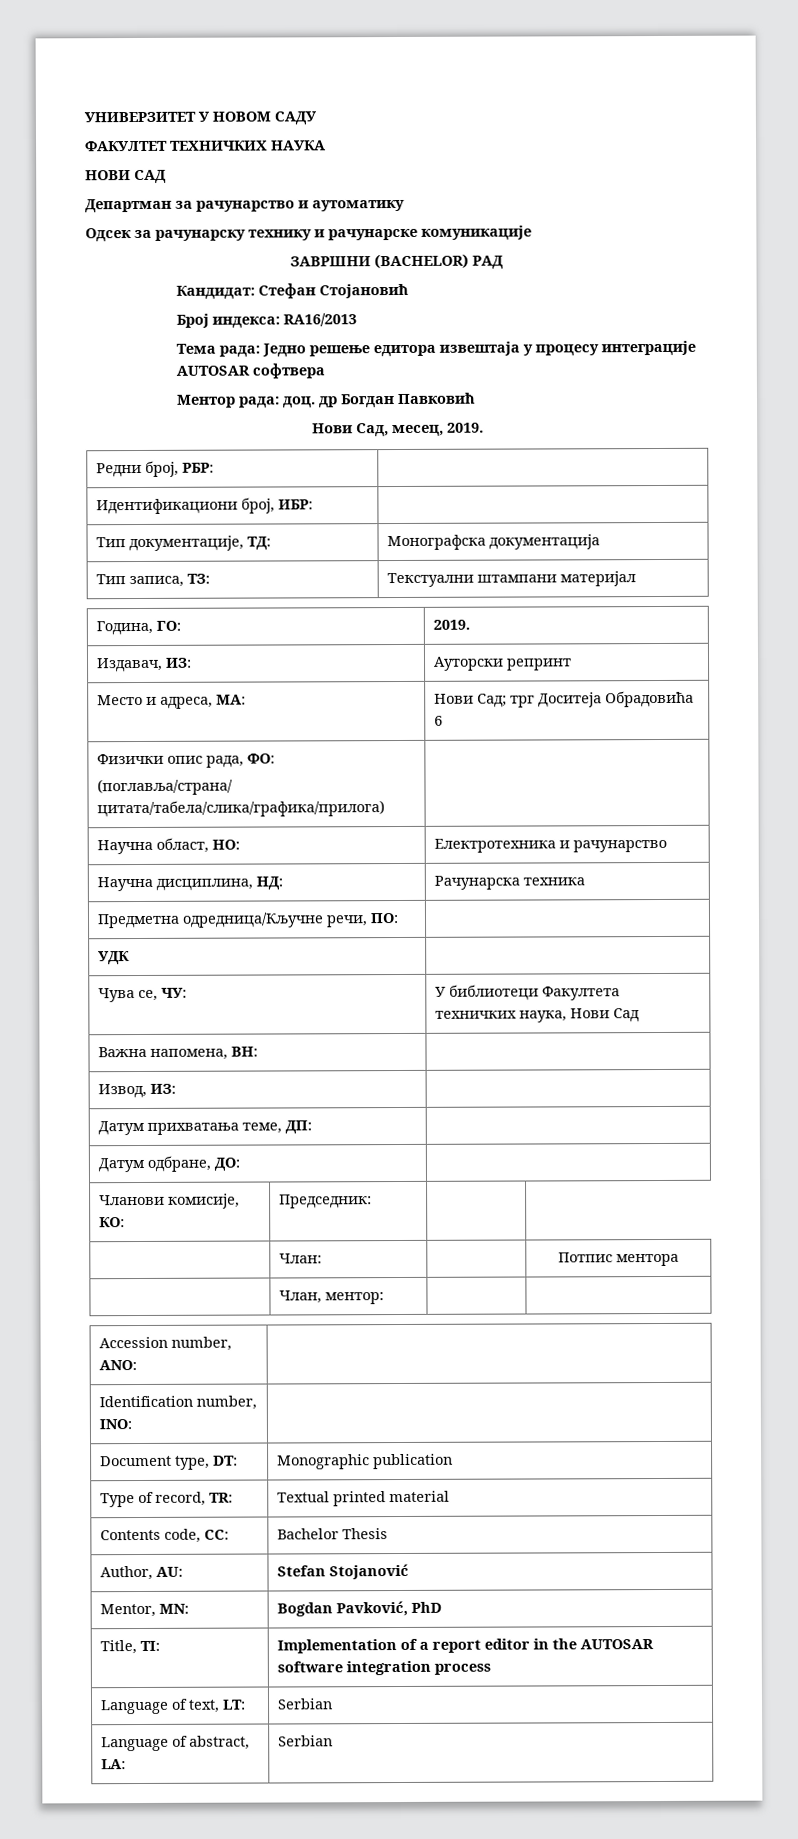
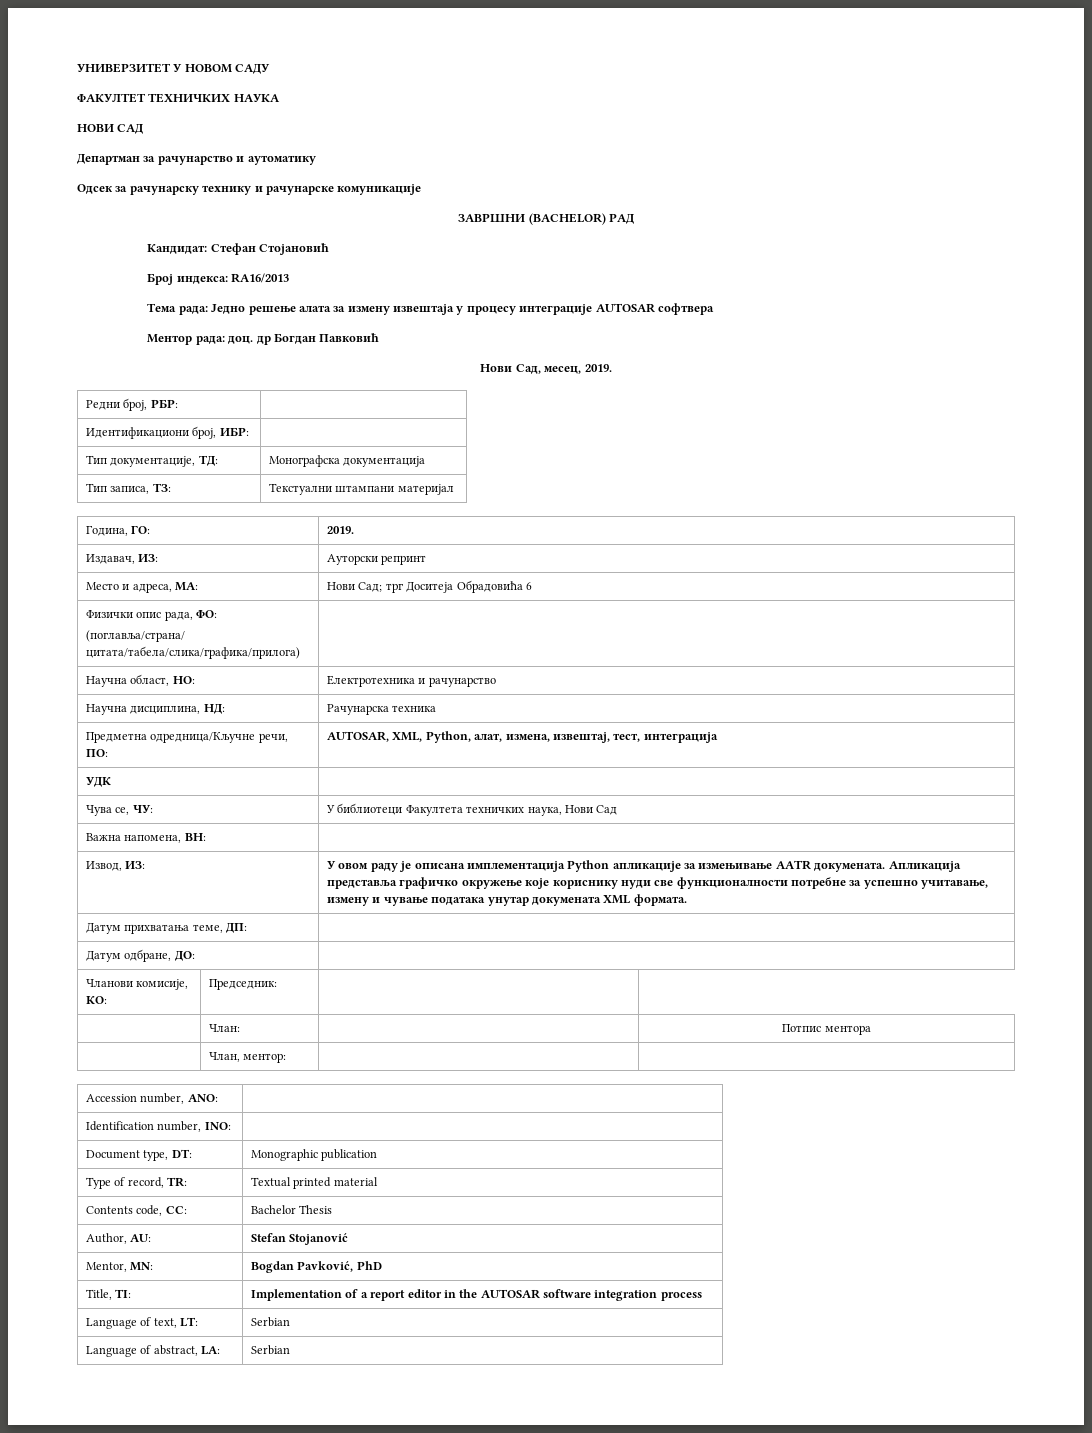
- Тема рада: Једно решење едитора извештаја у процесу интеграције AUTOSAR софтвера
+ Тема рада: Једно решење алата за измену извештаја у процесу интеграције AUTOSAR софтвера
- Предметна одредница/Кључне речи, ПО: |
+ Предметна одредница/Кључне речи, ПО: | AUTOSAR, XML, Python, алат, измена, извештај, тест, интеграција
- Извод, ИЗ: |
+ Извод, ИЗ: | У овом раду је описана имплементација Python апликације за измењивање AATR докумената. Апликација представља графичко окружење које кориснику нуди све функционалности потребне за успешно учитавање, измену и чување података унутар докумената XML формата.

